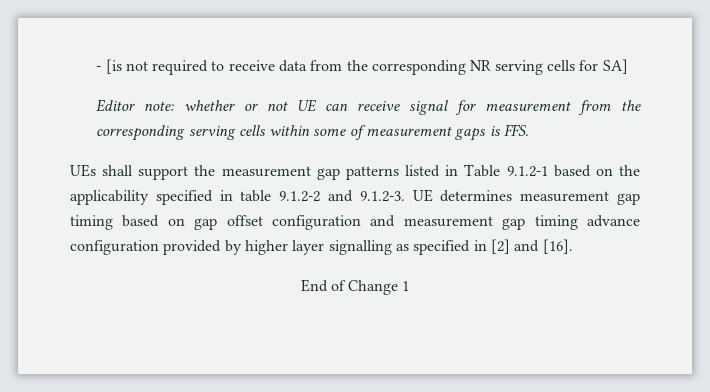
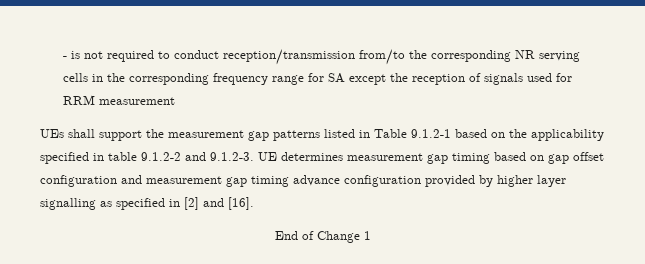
- - [is not required to receive data from the corresponding NR serving cells for SA]
- Editor note: whether or not UE can receive signal for measurement from the corresponding serving cells within some of measurement gaps is FFS.
+ - is not required to conduct reception/transmission from/to the corresponding NR serving cells in the corresponding frequency range for SA except the reception of signals used for RRM measurement

